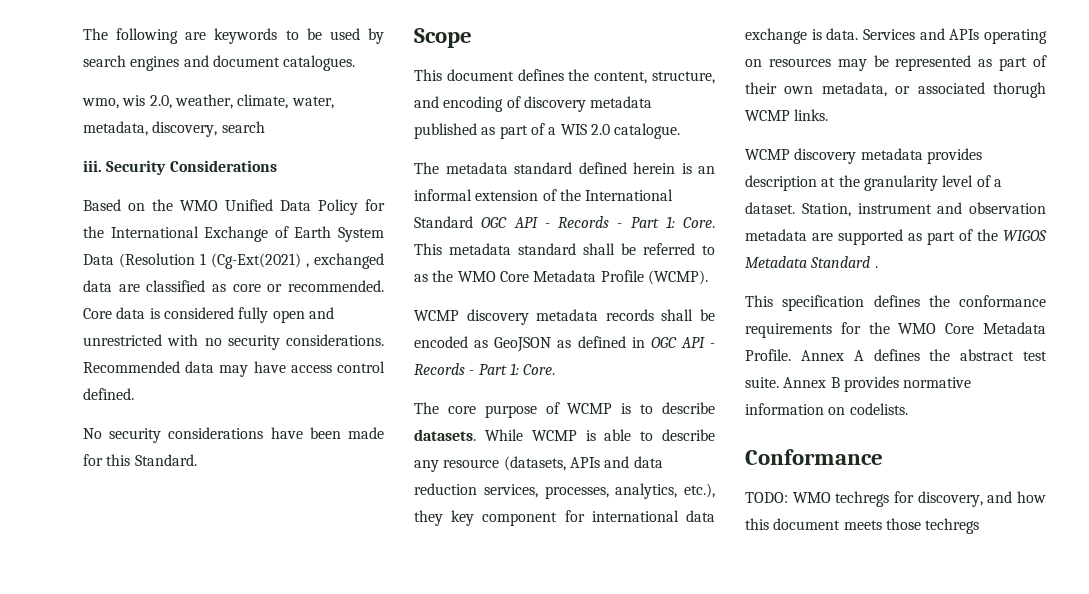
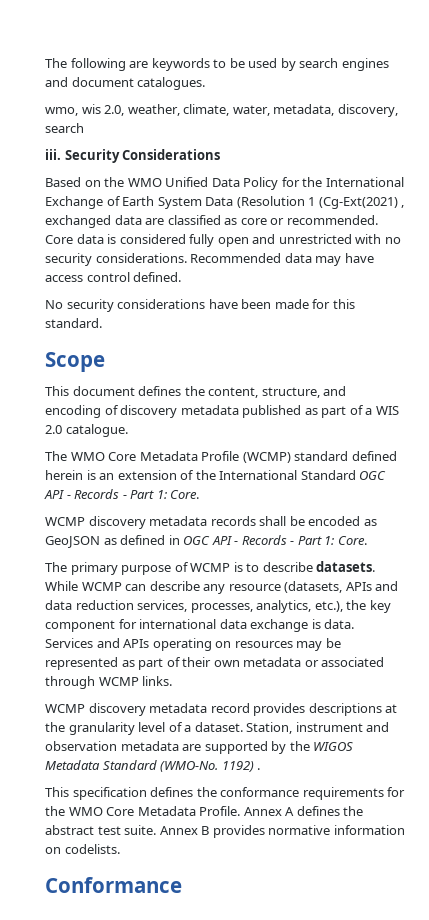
- No security considerations have been made for this Standard.
+ No security considerations have been made for this standard.
- The metadata standard defined herein is an informal extension of the International Standard OGC API - Records - Part 1: Core. This metadata standard shall be referred to as the WMO Core Metadata Profile (WCMP).
+ The WMO Core Metadata Profile (WCMP) standard defined herein is an extension of the International Standard OGC API - Records - Part 1: Core.
- The core purpose of WCMP is to describe datasets.
+ The primary purpose of WCMP is to describe datasets.
- While WCMP is able to describe any resource (datasets, APIs and data reduction services, processes, analytics, etc.), they key component for international data exchange is data.
+ While WCMP can describe any resource (datasets, APIs and data reduction services, processes, analytics, etc.), the key component for international data exchange is data.
- Services and APIs operating on resources may be represented as part of their own metadata, or associated thorugh WCMP links.
+ Services and APIs operating on resources may be represented as part of their own metadata or associated through WCMP links.
- WCMP discovery metadata provides description at the granularity level of a dataset.
+ WCMP discovery metadata record provides descriptions at the granularity level of a dataset.
- Station, instrument and observation metadata are supported as part of the WIGOS Metadata Standard .
+ Station, instrument and observation metadata are supported by the WIGOS Metadata Standard (WMO-No. 1192) .
- TODO: WMO techregs for discovery, and how this document meets those techregs

